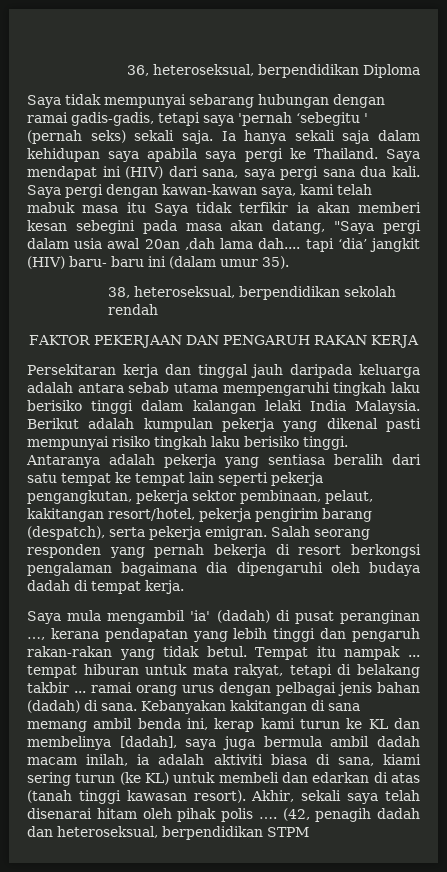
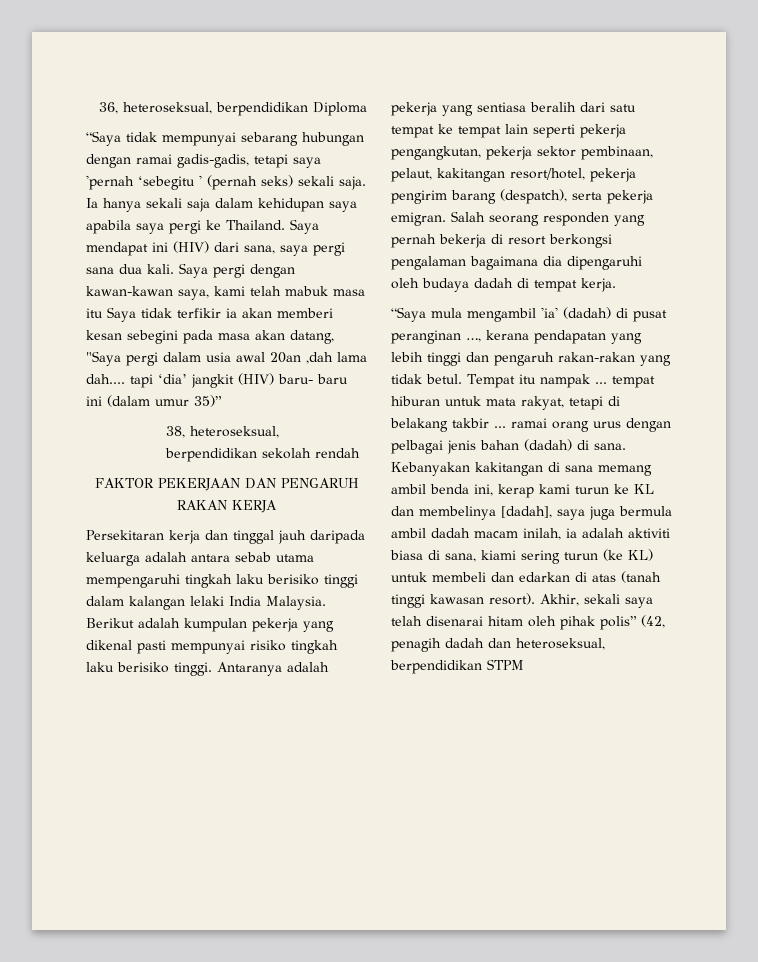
- Saya tidak mempunyai sebarang hubungan dengan ramai gadis-gadis, tetapi saya 'pernah ‘sebegitu ' (pernah seks) sekali saja.
+ “Saya tidak mempunyai sebarang hubungan dengan ramai gadis-gadis, tetapi saya 'pernah ‘sebegitu ' (pernah seks) sekali saja.
- Saya pergi dengan kawan-kawan saya, kami telah mabuk masa itu Saya tidak terfikir ia akan memberi kesan sebegini pada masa akan datang, "Saya pergi dalam usia awal 20an ,dah lama dah.... tapi ‘dia’ jangkit (HIV) baru- baru ini (dalam umur 35).
+ Saya pergi dengan kawan-kawan saya, kami telah mabuk masa itu Saya tidak terfikir ia akan memberi kesan sebegini pada masa akan datang, "Saya pergi dalam usia awal 20an ,dah lama dah.... tapi ‘dia’ jangkit (HIV) baru- baru ini (dalam umur 35)”
- Saya mula mengambil 'ia' (dadah) di pusat peranginan …, kerana pendapatan yang lebih tinggi dan pengaruh rakan-rakan yang tidak betul.
+ “Saya mula mengambil 'ia' (dadah) di pusat peranginan …, kerana pendapatan yang lebih tinggi dan pengaruh rakan-rakan yang tidak betul.
- Akhir, sekali saya telah disenarai hitam oleh pihak polis …. (42, penagih dadah dan heteroseksual, berpendidikan STPM
+ Akhir, sekali saya telah disenarai hitam oleh pihak polis” (42, penagih dadah dan heteroseksual, berpendidikan STPM

